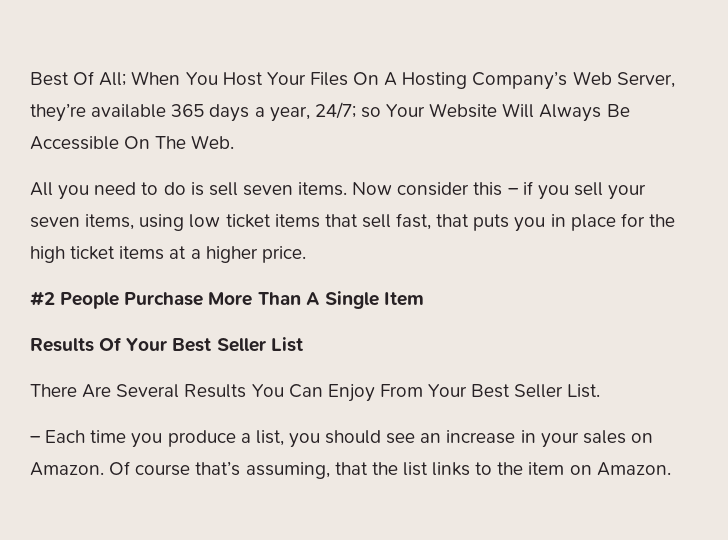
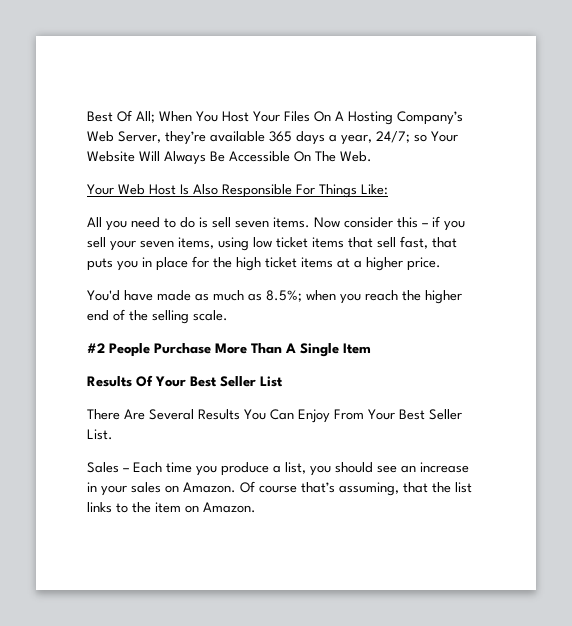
+ Your Web Host Is Also Responsible For Things Like:
+ You'd have made as much as 8.5%; when you reach the higher end of the selling scale.
- – Each time you produce a list, you should see an increase in your sales on Amazon.
+ Sales – Each time you produce a list, you should see an increase in your sales on Amazon.

